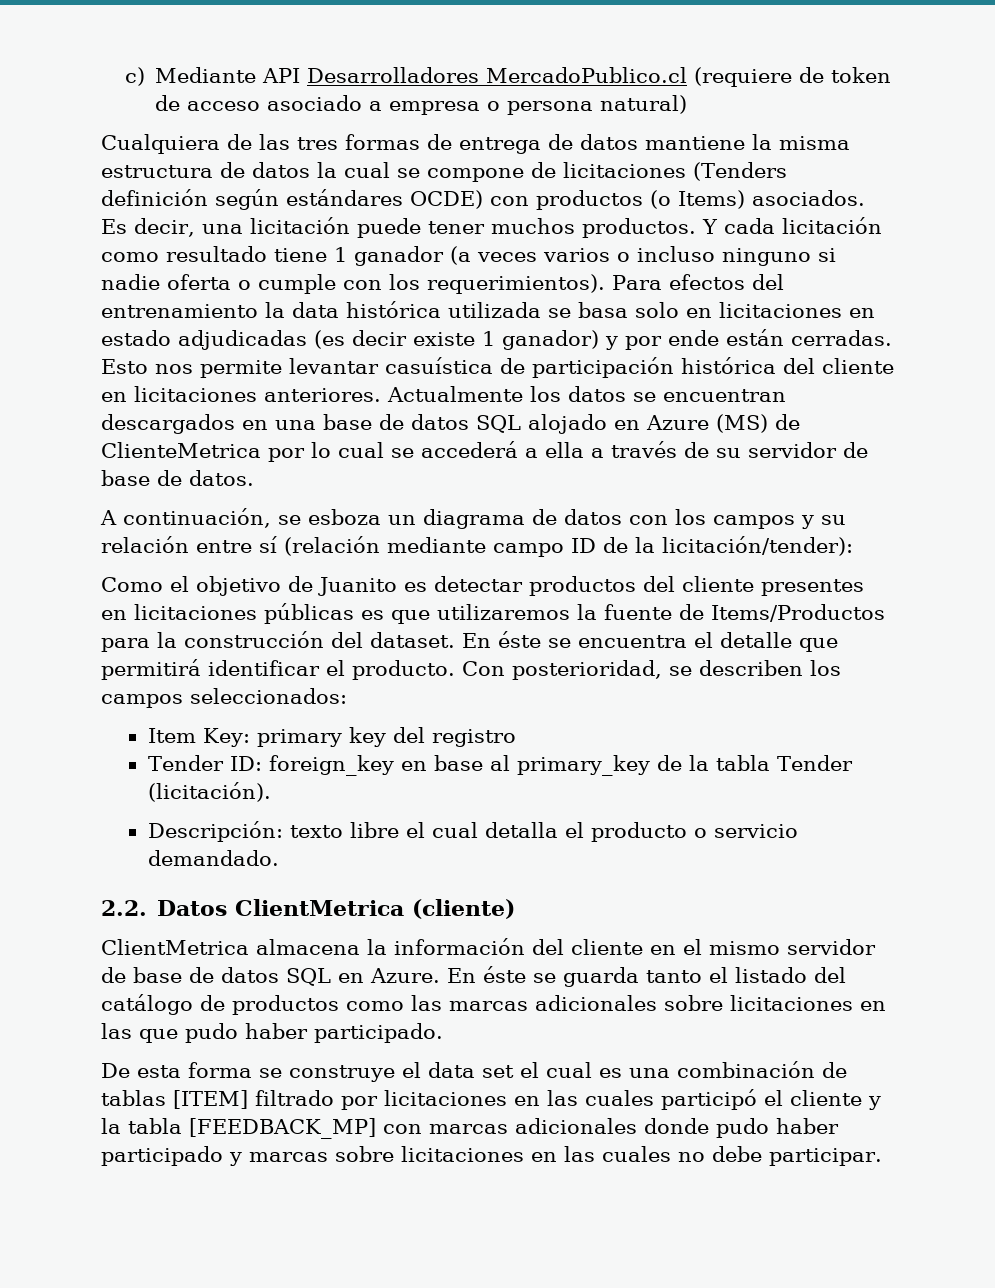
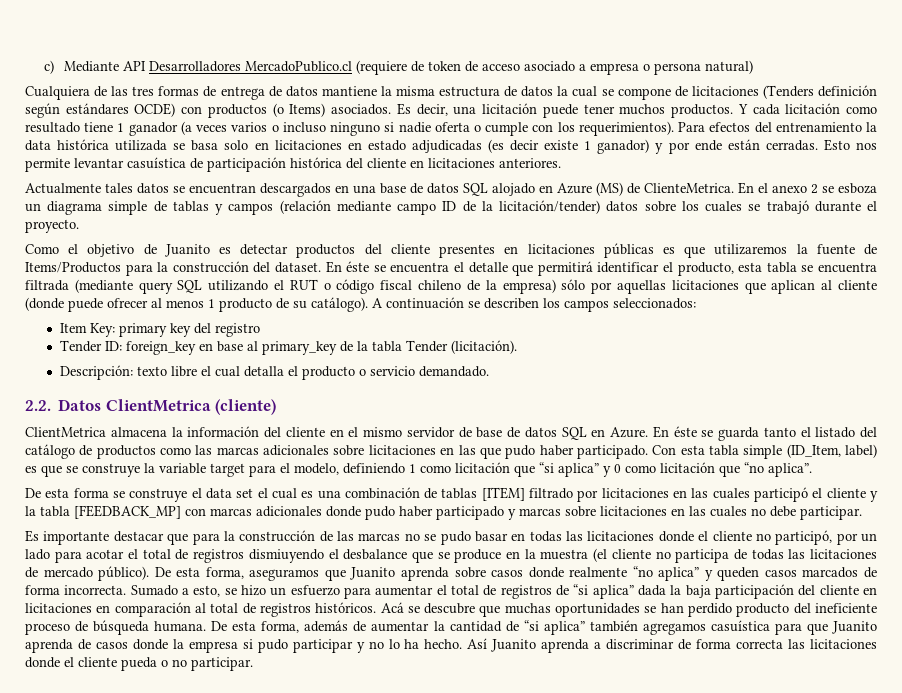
- Esto nos permite levantar casuística de participación histórica del cliente en licitaciones anteriores. Actualmente los datos se encuentran descargados en una base de datos SQL alojado en Azure (MS) de ClienteMetrica por lo cual se accederá a ella a través de su servidor de base de datos.
- A continuación, se esboza un diagrama de datos con los campos y su relación entre sí (relación mediante campo ID de la licitación/tender):
+ Esto nos permite levantar casuística de participación histórica del cliente en licitaciones anteriores.
+ Actualmente tales datos se encuentran descargados en una base de datos SQL alojado en Azure (MS) de ClienteMetrica. En el anexo 2 se esboza un diagrama simple de tablas y campos (relación mediante campo ID de la licitación/tender) datos sobre los cuales se trabajó durante el proyecto.
- En éste se encuentra el detalle que permitirá identificar el producto. Con posterioridad, se describen los campos seleccionados:
+ En éste se encuentra el detalle que permitirá identificar el producto, esta tabla se encuentra filtrada (mediante query SQL utilizando el RUT o código fiscal chileno de la empresa) sólo por aquellas licitaciones que aplican al cliente (donde puede ofrecer al menos 1 producto de su catálogo). A continuación se describen los campos seleccionados:
+ Con esta tabla simple (ID_Item, label) es que se construye la variable target para el modelo, definiendo 1 como licitación que “si aplica” y 0 como licitación que “no aplica”.
+ Es importante destacar que para la construcción de las marcas no se pudo basar en todas las licitaciones donde el cliente no participó, por un lado para acotar el total de registros dismiuyendo el desbalance que se produce en la muestra (el cliente no participa de todas las licitaciones de mercado público). De esta forma, aseguramos que Juanito aprenda sobre casos donde realmente “no aplica” y queden casos marcados de forma incorrecta. Sumado a esto, se hizo un esfuerzo para aumentar el total de registros de “si aplica” dada la baja participación del cliente en licitaciones en comparación al total de registros históricos. Acá se descubre que muchas oportunidades se han perdido producto del ineficiente proceso de búsqueda humana. De esta forma, además de aumentar la cantidad de “si aplica” también agregamos casuística para que Juanito aprenda de casos donde la empresa si pudo participar y no lo ha hecho. Así Juanito aprenda a discriminar de forma correcta las licitaciones donde el cliente pueda o no participar.

